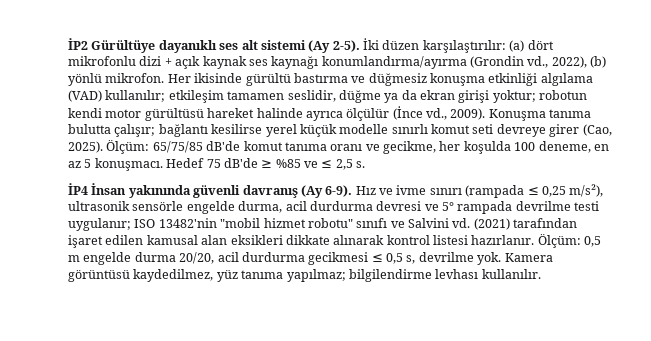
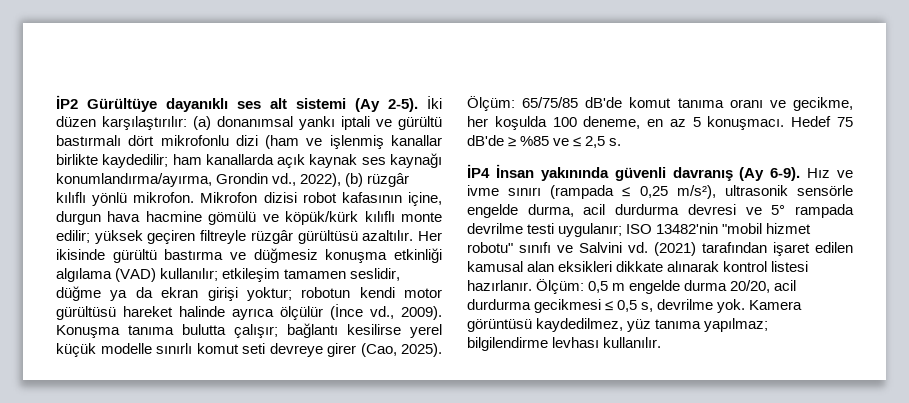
- İki düzen karşılaştırılır: (a) dört mikrofonlu dizi + açık kaynak ses kaynağı konumlandırma/ayırma (Grondin vd., 2022), (b) yönlü mikrofon.
+ İki düzen karşılaştırılır: (a) donanımsal yankı iptali ve gürültü bastırmalı dört mikrofonlu dizi (ham ve işlenmiş kanallar birlikte kaydedilir; ham kanallarda açık kaynak ses kaynağı konumlandırma/ayırma, Grondin vd., 2022), (b) rüzgâr kılıflı yönlü mikrofon. Mikrofon dizisi robot kafasının içine, durgun hava hacmine gömülü ve köpük/kürk kılıflı monte edilir; yüksek geçiren filtreyle rüzgâr gürültüsü azaltılır.

